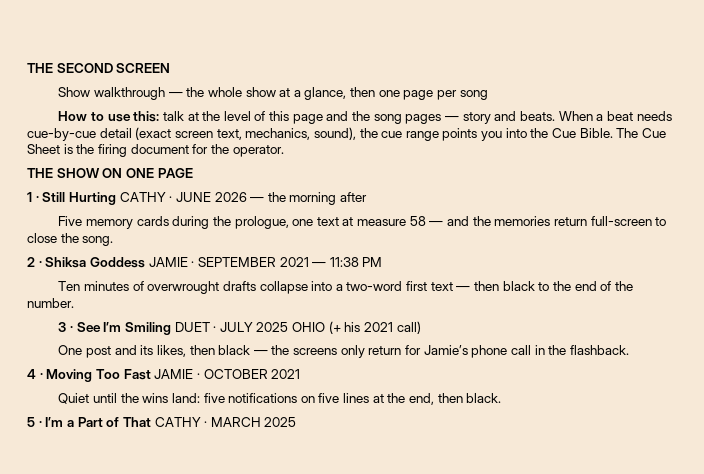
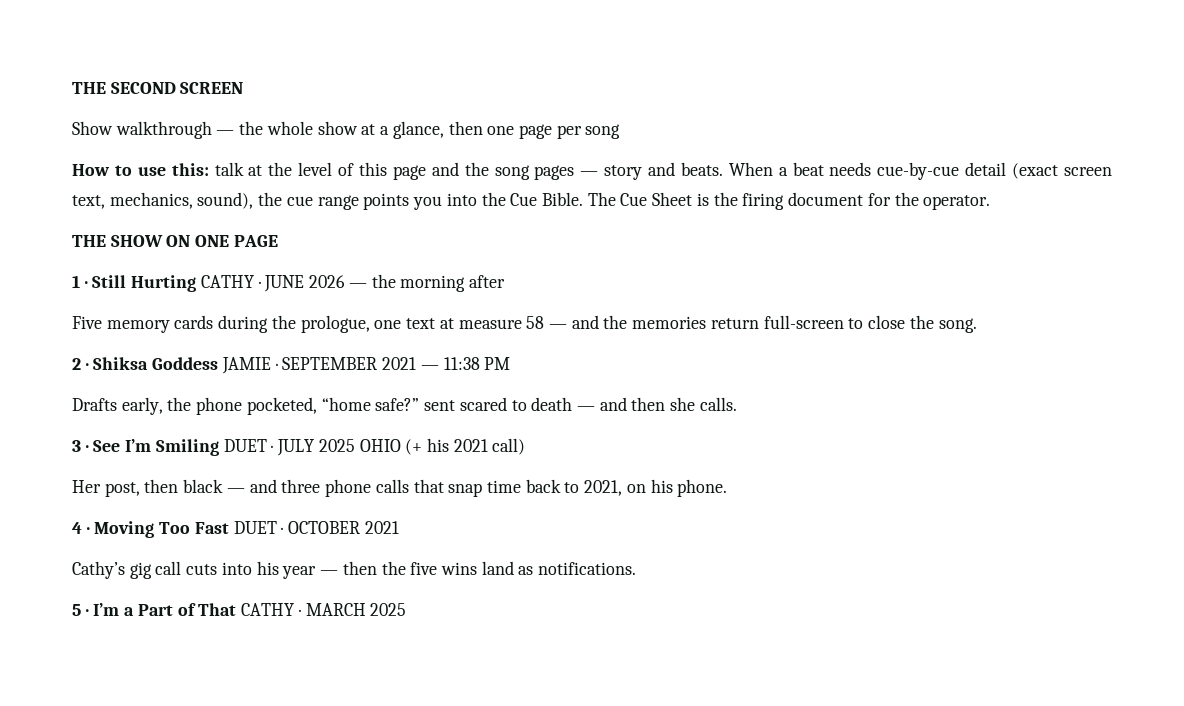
- Ten minutes of overwrought drafts collapse into a two-word first text — then black to the end of the number.
+ Drafts early, the phone pocketed, “home safe?” sent scared to death — and then she calls.
- One post and its likes, then black — the screens only return for Jamie’s phone call in the flashback.
+ Her post, then black — and three phone calls that snap time back to 2021, on his phone.
- 4 · Moving Too Fast JAMIE · OCTOBER 2021
+ 4 · Moving Too Fast DUET · OCTOBER 2021
- Quiet until the wins land: five notifications on five lines at the end, then black.
+ Cathy’s gig call cuts into his year — then the five wins land as notifications.

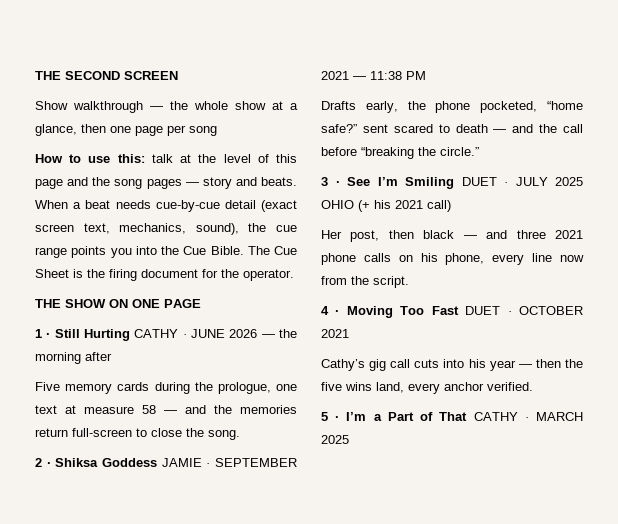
- Drafts early, the phone pocketed, “home safe?” sent scared to death — and then she calls.
+ Drafts early, the phone pocketed, “home safe?” sent scared to death — and the call before “breaking the circle.”
- Her post, then black — and three phone calls that snap time back to 2021, on his phone.
+ Her post, then black — and three 2021 phone calls on his phone, every line now from the script.
- Cathy’s gig call cuts into his year — then the five wins land as notifications.
+ Cathy’s gig call cuts into his year — then the five wins land, every anchor verified.

